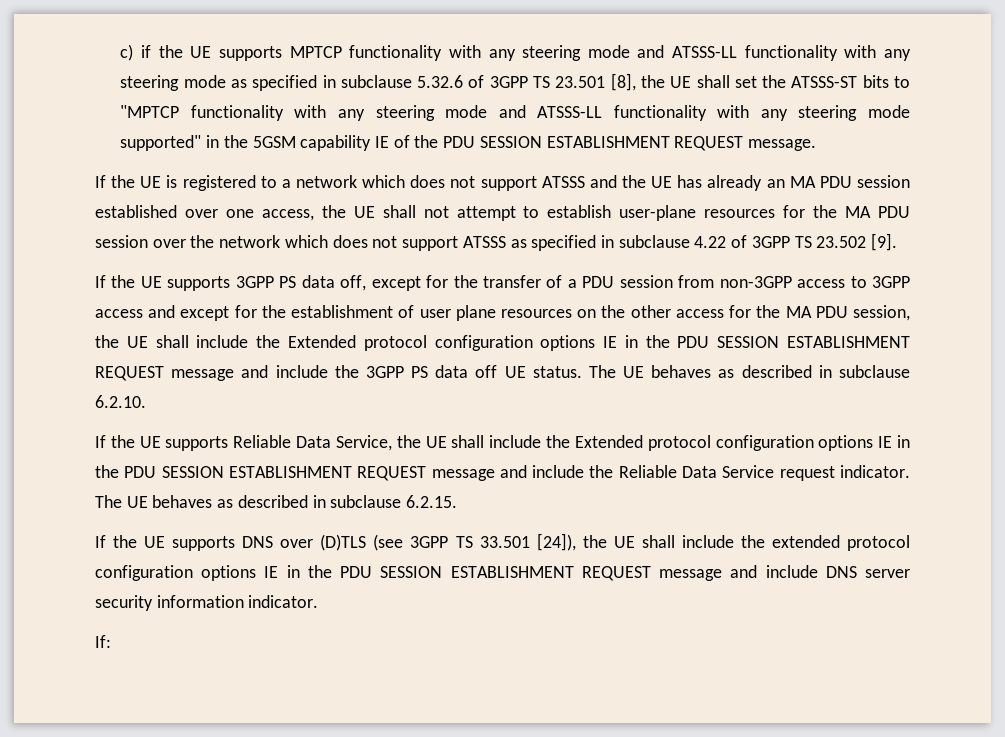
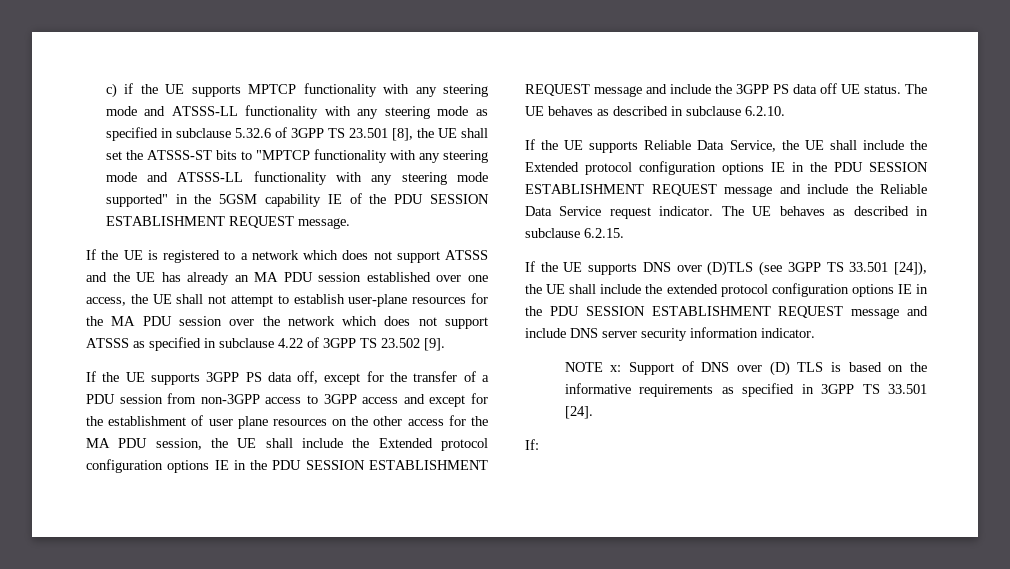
+ NOTE x: Support of DNS over (D) TLS is based on the informative requirements as specified in 3GPP TS 33.501 [24].

